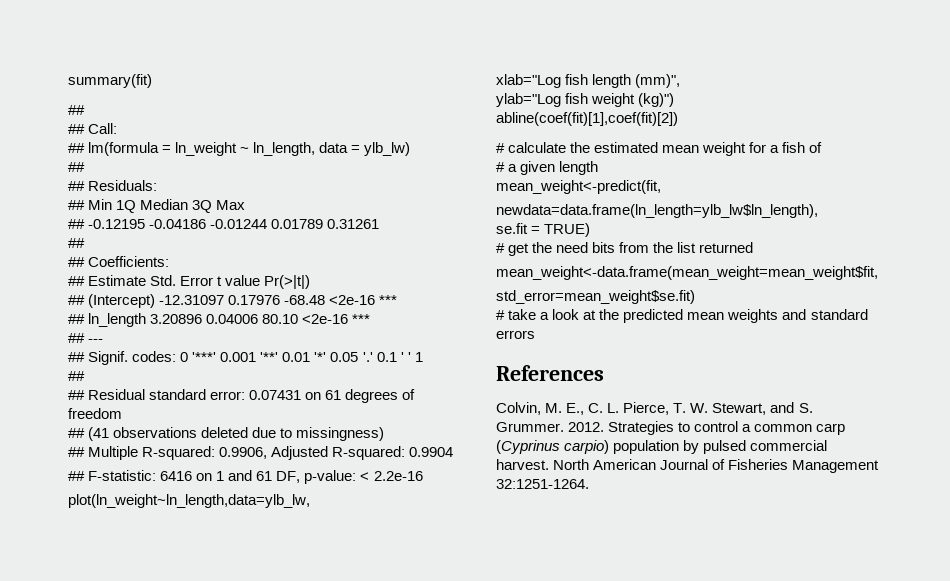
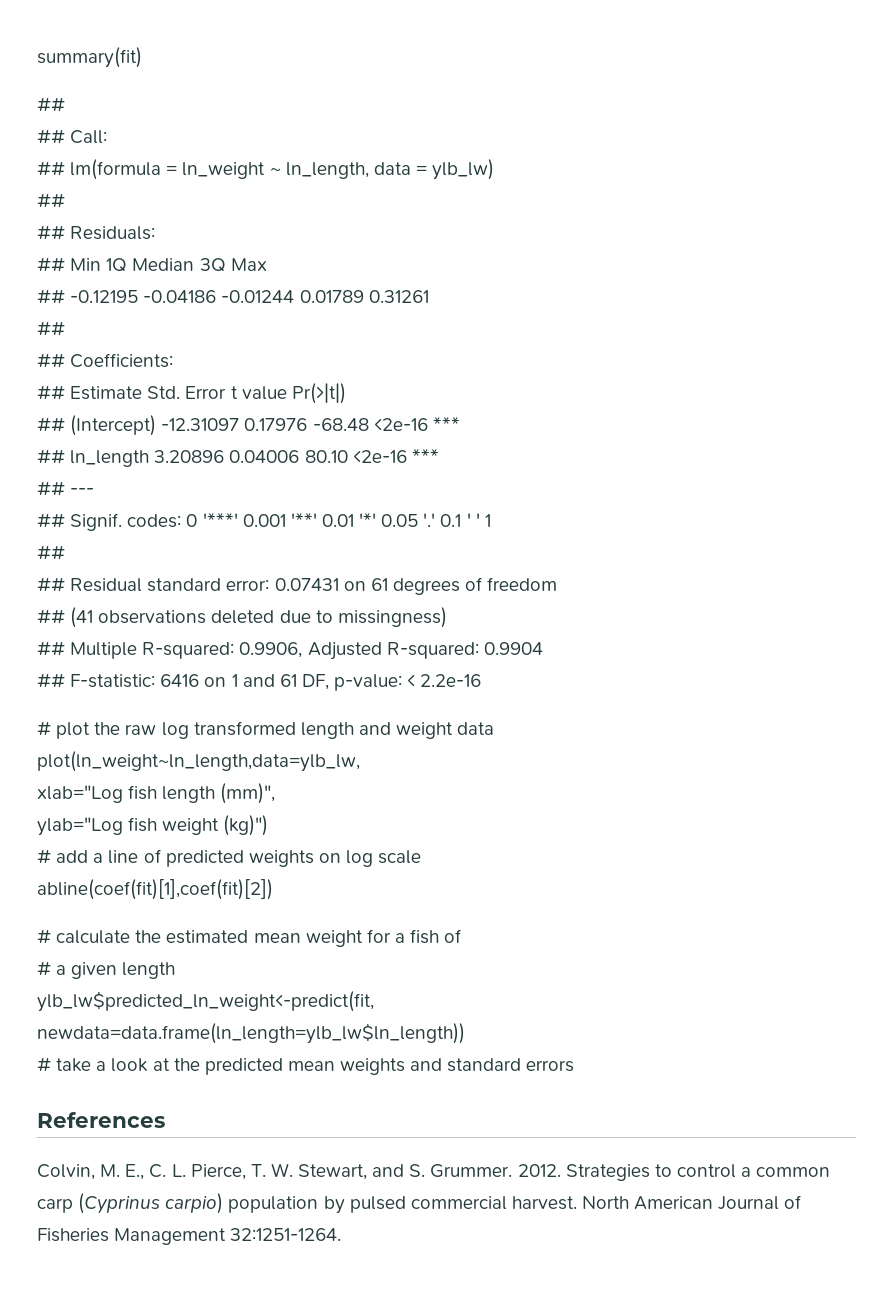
+ # plot the raw log transformed length and weight data
+ # add a line of predicted weights on log scale
- mean_weight<-predict(fit,
- newdata=data.frame(ln_length=ylb_lw$ln_length),
- se.fit = TRUE)
- # get the need bits from the list returned
- mean_weight<-data.frame(mean_weight=mean_weight$fit,
- std_error=mean_weight$se.fit)
+ ylb_lw$predicted_ln_weight<-predict(fit,
+ newdata=data.frame(ln_length=ylb_lw$ln_length))

